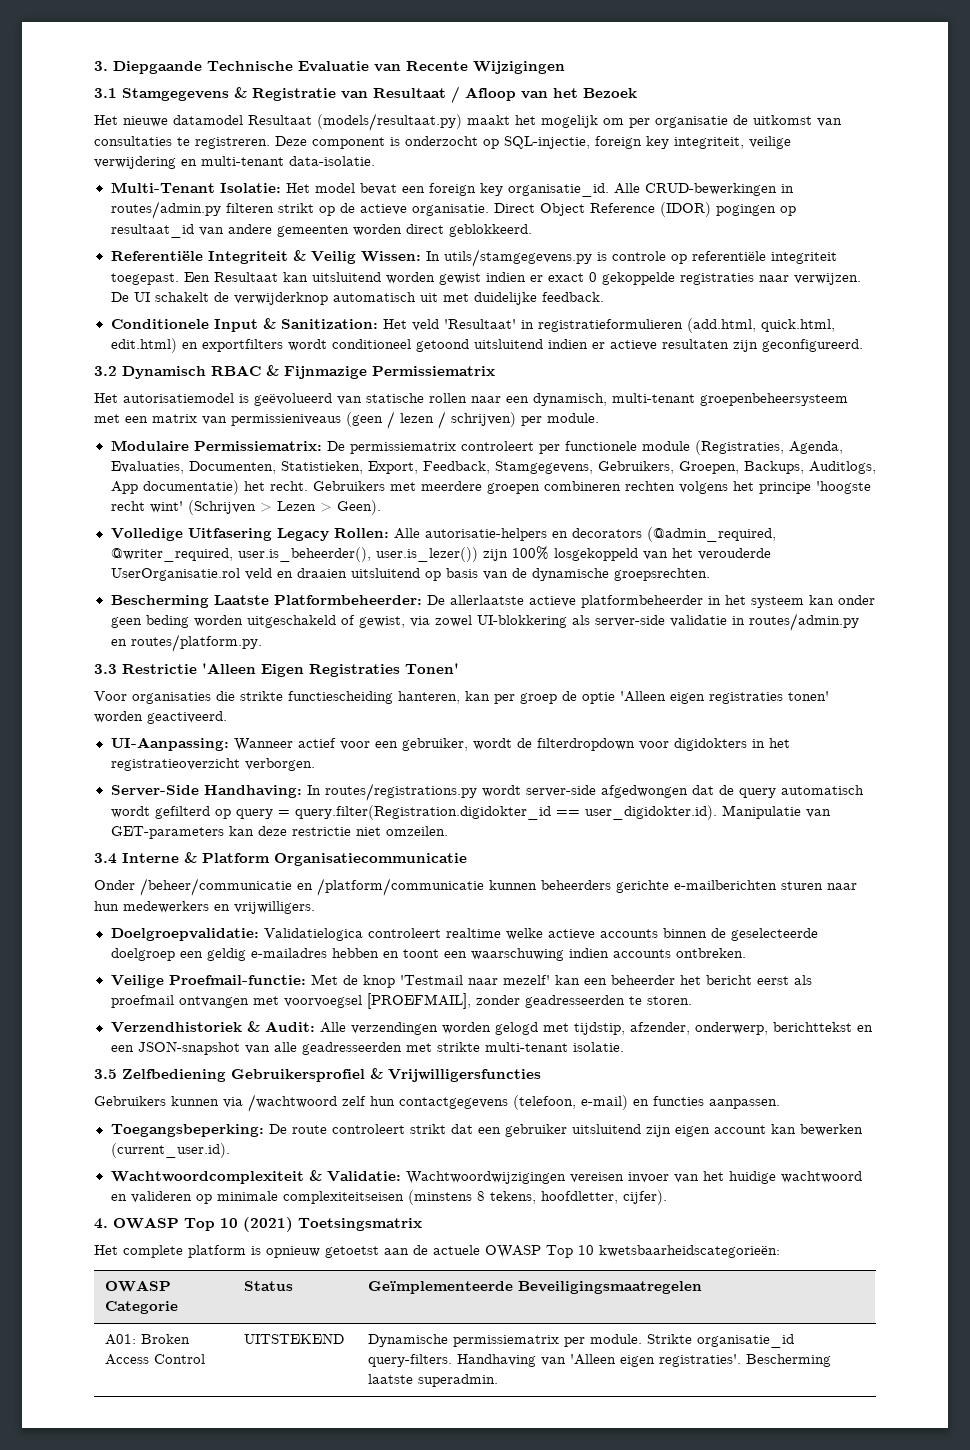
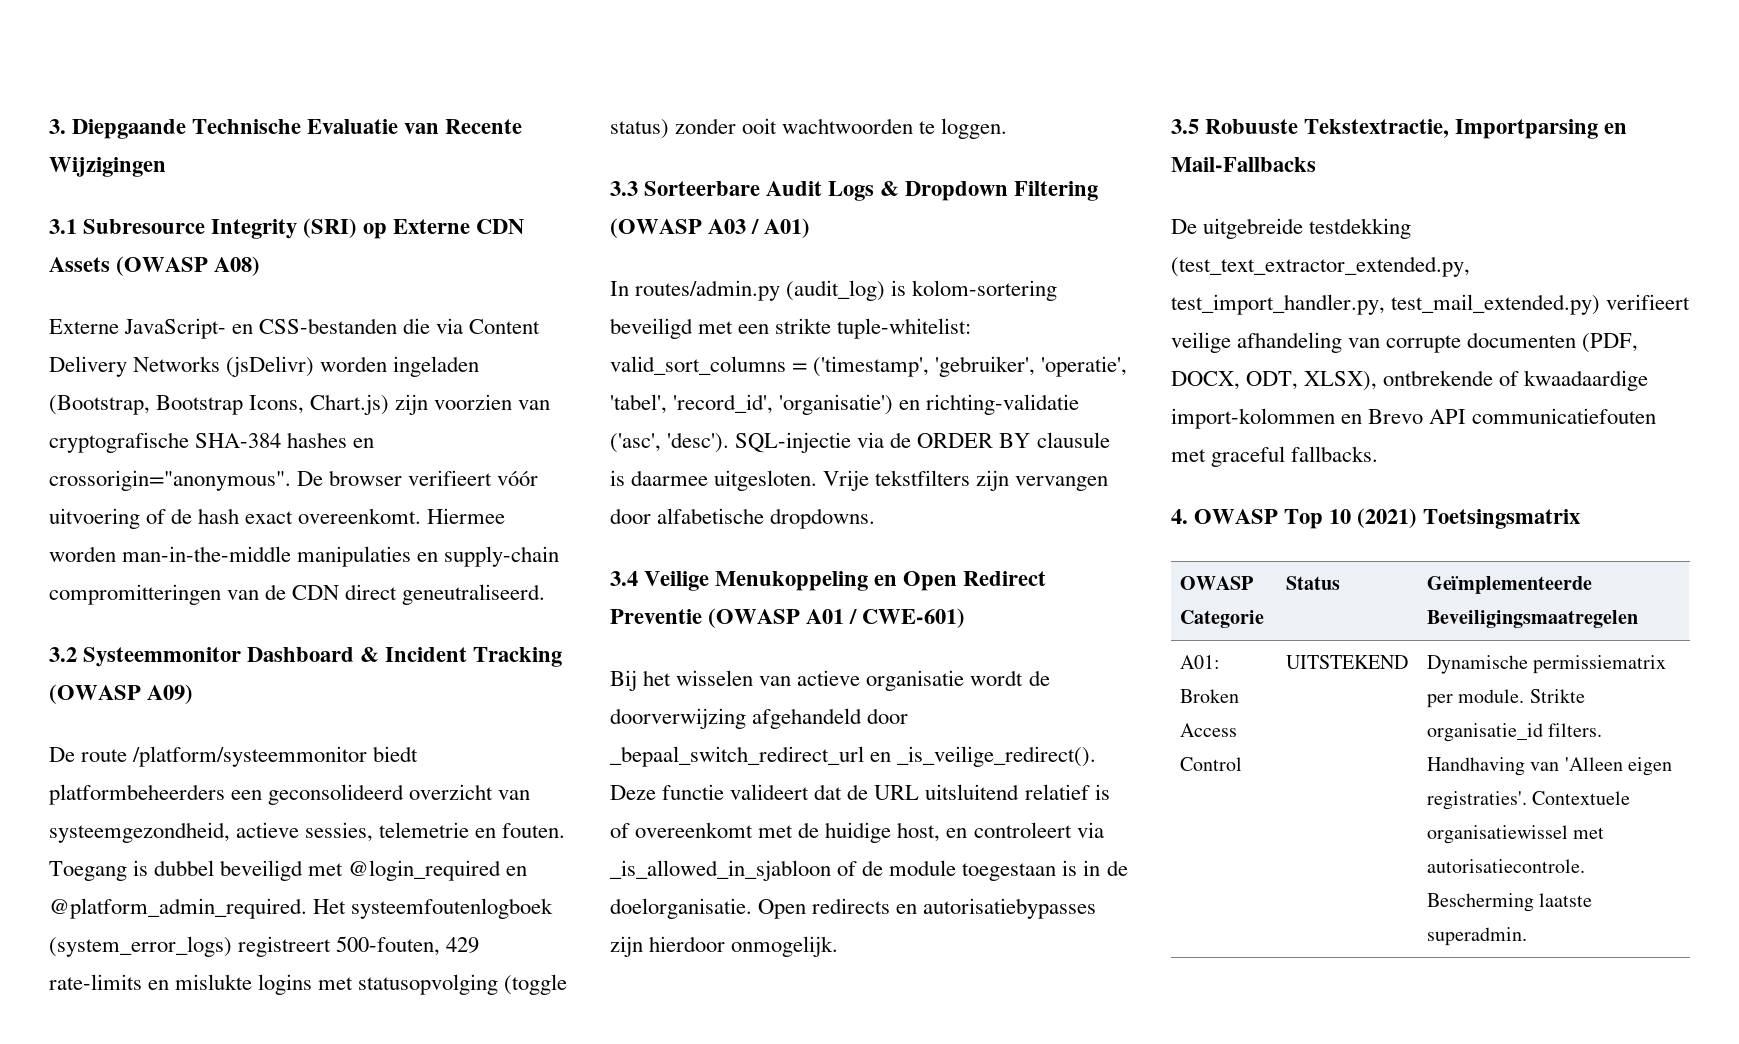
- 3.1 Stamgegevens & Registratie van Resultaat / Afloop van het Bezoek
- Het nieuwe datamodel Resultaat (models/resultaat.py) maakt het mogelijk om per organisatie de uitkomst van consultaties te registreren. Deze component is onderzocht op SQL-injectie, foreign key integriteit, veilige verwijdering en multi-tenant data-isolatie.
- Multi-Tenant Isolatie: Het model bevat een foreign key organisatie_id. Alle CRUD-bewerkingen in routes/admin.py filteren strikt op de actieve organisatie. Direct Object Reference (IDOR) pogingen op resultaat_id van andere gemeenten worden direct geblokkeerd.
- Referentiële Integriteit & Veilig Wissen: In utils/stamgegevens.py is controle op referentiële integriteit toegepast. Een Resultaat kan uitsluitend worden gewist indien er exact 0 gekoppelde registraties naar verwijzen. De UI schakelt de verwijderknop automatisch uit met duidelijke feedback.
- Conditionele Input & Sanitization: Het veld 'Resultaat' in registratieformulieren (add.html, quick.html, edit.html) en exportfilters wordt conditioneel getoond uitsluitend indien er actieve resultaten zijn geconfigureerd.
- 3.2 Dynamisch RBAC & Fijnmazige Permissiematrix
- Het autorisatiemodel is geëvolueerd van statische rollen naar een dynamisch, multi-tenant groepenbeheersysteem met een matrix van permissieniveaus (geen / lezen / schrijven) per module.
- Modulaire Permissiematrix: De permissiematrix controleert per functionele module (Registraties, Agenda, Evaluaties, Documenten, Statistieken, Export, Feedback, Stamgegevens, Gebruikers, Groepen, Backups, Auditlogs, App documentatie) het recht. Gebruikers met meerdere groepen combineren rechten volgens het principe 'hoogste recht wint' (Schrijven > Lezen > Geen).
- Volledige Uitfasering Legacy Rollen: Alle autorisatie-helpers en decorators (@admin_required, @writer_required, user.is_beheerder(), user.is_lezer()) zijn 100% losgekoppeld van het verouderde UserOrganisatie.rol veld en draaien uitsluitend op basis van de dynamische groepsrechten.
- Bescherming Laatste Platformbeheerder: De allerlaatste actieve platformbeheerder in het systeem kan onder geen beding worden uitgeschakeld of gewist, via zowel UI-blokkering als server-side validatie in routes/admin.py en routes/platform.py.
- 3.3 Restrictie 'Alleen Eigen Registraties Tonen'
- Voor organisaties die strikte functiescheiding hanteren, kan per groep de optie 'Alleen eigen registraties tonen' worden geactiveerd.
- UI-Aanpassing: Wanneer actief voor een gebruiker, wordt de filterdropdown voor digidokters in het registratieoverzicht verborgen.
- Server-Side Handhaving: In routes/registrations.py wordt server-side afgedwongen dat de query automatisch wordt gefilterd op query = query.filter(Registration.digidokter_id == user_digidokter.id). Manipulatie van GET-parameters kan deze restrictie niet omzeilen.
- 3.4 Interne & Platform Organisatiecommunicatie
- Onder /beheer/communicatie en /platform/communicatie kunnen beheerders gerichte e-mailberichten sturen naar hun medewerkers en vrijwilligers.
- Doelgroepvalidatie: Validatielogica controleert realtime welke actieve accounts binnen de geselecteerde doelgroep een geldig e-mailadres hebben en toont een waarschuwing indien accounts ontbreken.
- Veilige Proefmail-functie: Met de knop 'Testmail naar mezelf' kan een beheerder het bericht eerst als proefmail ontvangen met voorvoegsel [PROEFMAIL], zonder geadresseerden te storen.
- Verzendhistoriek & Audit: Alle verzendingen worden gelogd met tijdstip, afzender, onderwerp, berichttekst en een JSON-snapshot van alle geadresseerden met strikte multi-tenant isolatie.
- 3.5 Zelfbediening Gebruikersprofiel & Vrijwilligersfuncties
- Gebruikers kunnen via /wachtwoord zelf hun contactgegevens (telefoon, e-mail) en functies aanpassen.
- Toegangsbeperking: De route controleert strikt dat een gebruiker uitsluitend zijn eigen account kan bewerken (current_user.id).
- Wachtwoordcomplexiteit & Validatie: Wachtwoordwijzigingen vereisen invoer van het huidige wachtwoord en valideren op minimale complexiteitseisen (minstens 8 tekens, hoofdletter, cijfer).
+ 3.1 Subresource Integrity (SRI) op Externe CDN Assets (OWASP A08)
+ Externe JavaScript- en CSS-bestanden die via Content Delivery Networks (jsDelivr) worden ingeladen (Bootstrap, Bootstrap Icons, Chart.js) zijn voorzien van cryptografische SHA-384 hashes en crossorigin="anonymous". De browser verifieert vóór uitvoering of de hash exact overeenkomt. Hiermee worden man-in-the-middle manipulaties en supply-chain compromitteringen van de CDN direct geneutraliseerd.
+ 3.2 Systeemmonitor Dashboard & Incident Tracking (OWASP A09)
+ De route /platform/systeemmonitor biedt platformbeheerders een geconsolideerd overzicht van systeemgezondheid, actieve sessies, telemetrie en fouten. Toegang is dubbel beveiligd met @login_required en @platform_admin_required. Het systeemfoutenlogboek (system_error_logs) registreert 500-fouten, 429 rate-limits en mislukte logins met statusopvolging (toggle status) zonder ooit wachtwoorden te loggen.
+ 3.3 Sorteerbare Audit Logs & Dropdown Filtering (OWASP A03 / A01)
+ In routes/admin.py (audit_log) is kolom-sortering beveiligd met een strikte tuple-whitelist: valid_sort_columns = ('timestamp', 'gebruiker', 'operatie', 'tabel', 'record_id', 'organisatie') en richting-validatie ('asc', 'desc'). SQL-injectie via de ORDER BY clausule is daarmee uitgesloten. Vrije tekstfilters zijn vervangen door alfabetische dropdowns.
+ 3.4 Veilige Menukoppeling en Open Redirect Preventie (OWASP A01 / CWE-601)
+ Bij het wisselen van actieve organisatie wordt de doorverwijzing afgehandeld door _bepaal_switch_redirect_url en _is_veilige_redirect(). Deze functie valideert dat de URL uitsluitend relatief is of overeenkomt met de huidige host, en controleert via _is_allowed_in_sjabloon of de module toegestaan is in de doelorganisatie. Open redirects en autorisatiebypasses zijn hierdoor onmogelijk.
+ 3.5 Robuuste Tekstextractie, Importparsing en Mail-Fallbacks
+ De uitgebreide testdekking (test_text_extractor_extended.py, test_import_handler.py, test_mail_extended.py) verifieert veilige afhandeling van corrupte documenten (PDF, DOCX, ODT, XLSX), ontbrekende of kwaadaardige import-kolommen en Brevo API communicatiefouten met graceful fallbacks.
- Het complete platform is opnieuw getoetst aan de actuele OWASP Top 10 kwetsbaarheidscategorieën:
- A01: Broken Access Control | UITSTEKEND | Dynamische permissiematrix per module. Strikte organisatie_id query-filters. Handhaving van 'Alleen eigen registraties'. Bescherming laatste superadmin.
+ A01: Broken Access Control | UITSTEKEND | Dynamische permissiematrix per module. Strikte organisatie_id filters. Handhaving van 'Alleen eigen registraties'. Contextuele organisatiewissel met autorisatiecontrole. Bescherming laatste superadmin.

